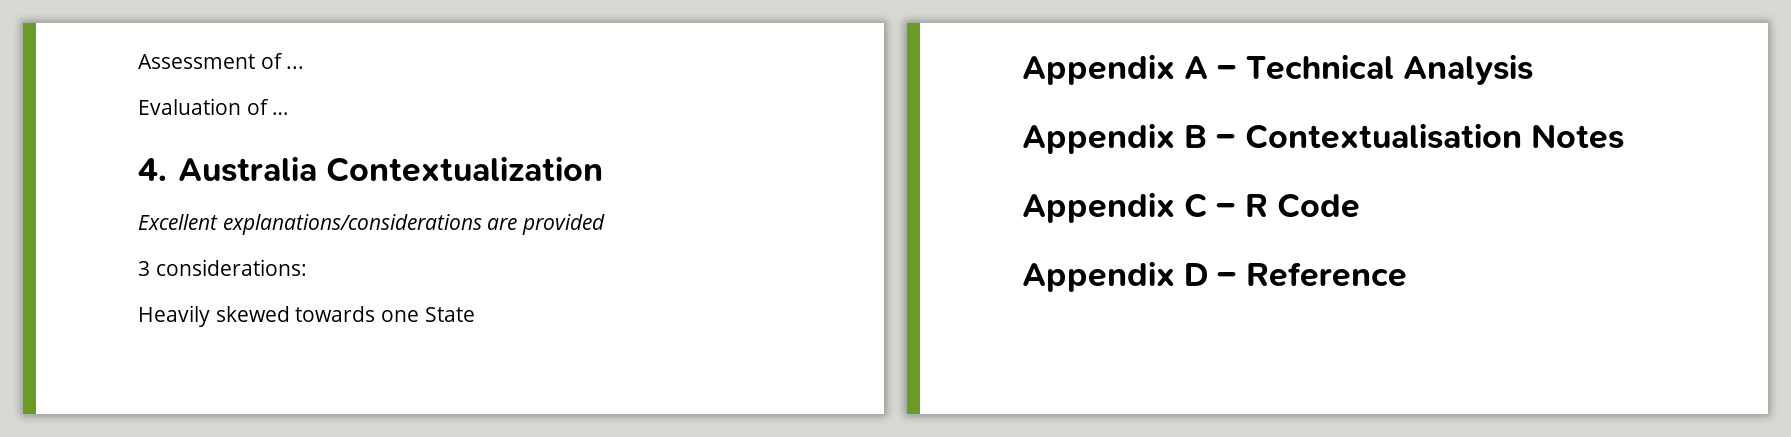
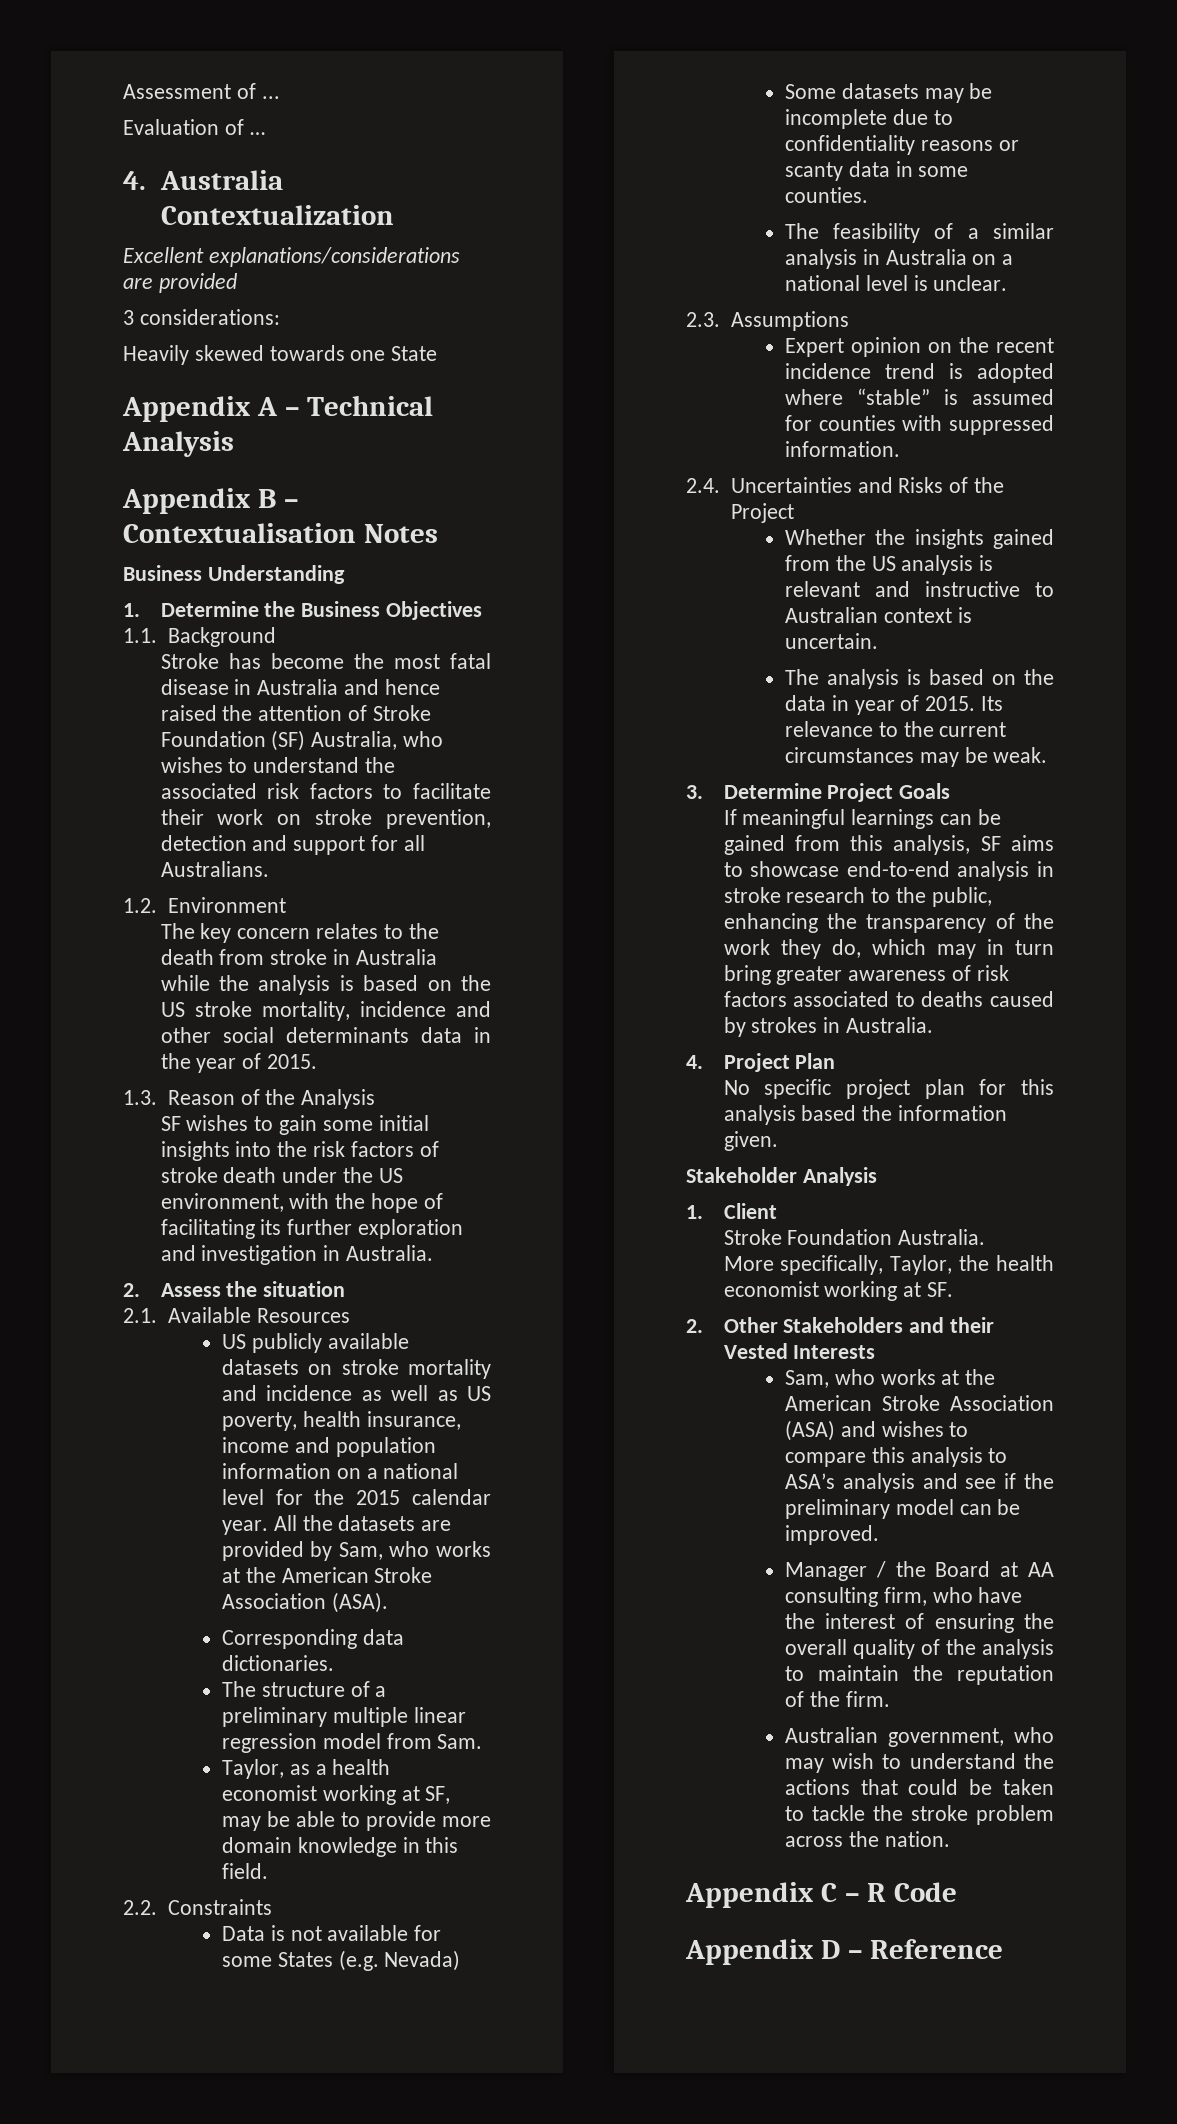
+ Business Understanding
+ 1. Determine the Business Objectives
+ 1.1. Background
+ Stroke has become the most fatal disease in Australia and hence raised the attention of Stroke Foundation (SF) Australia, who wishes to understand the associated risk factors to facilitate their work on stroke prevention, detection and support for all Australians.
+ 1.2. Environment
+ The key concern relates to the death from stroke in Australia while the analysis is based on the US stroke mortality, incidence and other social determinants data in the year of 2015.
+ 1.3. Reason of the Analysis
+ SF wishes to gain some initial insights into the risk factors of stroke death under the US environment, with the hope of facilitating its further exploration and investigation in Australia.
+ 2. Assess the situation
+ 2.1. Available Resources
+ US publicly available datasets on stroke mortality and incidence as well as US poverty, health insurance, income and population information on a national level for the 2015 calendar year. All the datasets are provided by Sam, who works at the American Stroke Association (ASA).
+ Corresponding data dictionaries.
+ The structure of a preliminary multiple linear regression model from Sam.
+ Taylor, as a health economist working at SF, may be able to provide more domain knowledge in this field.
+ 2.2. Constraints
+ Data is not available for some States (e.g. Nevada)
+ Some datasets may be incomplete due to confidentiality reasons or scanty data in some counties.
+ The feasibility of a similar analysis in Australia on a national level is unclear.
+ 2.3. Assumptions
+ Expert opinion on the recent incidence trend is adopted where “stable” is assumed for counties with suppressed information.
+ 2.4. Uncertainties and Risks of the Project
+ Whether the insights gained from the US analysis is relevant and instructive to Australian context is uncertain.
+ The analysis is based on the data in year of 2015. Its relevance to the current circumstances may be weak.
+ 3. Determine Project Goals
+ If meaningful learnings can be gained from this analysis, SF aims to showcase end-to-end analysis in stroke research to the public, enhancing the transparency of the work they do, which may in turn bring greater awareness of risk factors associated to deaths caused by strokes in Australia.
+ 4. Project Plan
+ No specific project plan for this analysis based the information given.
+ Stakeholder Analysis
+ 1. Client
+ Stroke Foundation Australia.
+ More specifically, Taylor, the health economist working at SF.
+ 2. Other Stakeholders and their Vested Interests
+ Sam, who works at the American Stroke Association (ASA) and wishes to compare this analysis to ASA’s analysis and see if the preliminary model can be improved.
+ Manager / the Board at AA consulting firm, who have the interest of ensuring the overall quality of the analysis to maintain the reputation of the firm.
+ Australian government, who may wish to understand the actions that could be taken to tackle the stroke problem across the nation.

